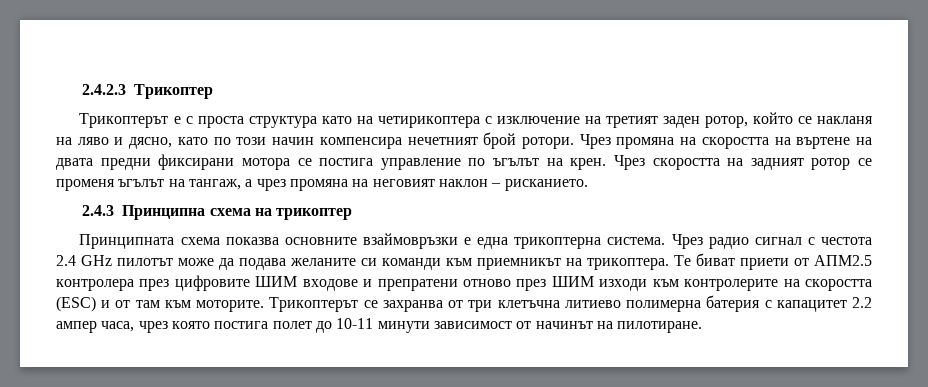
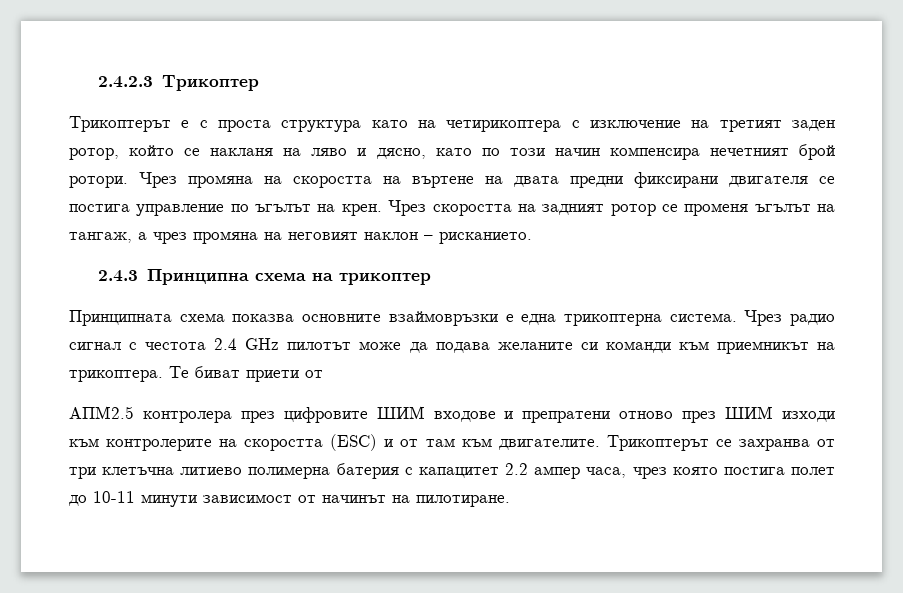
- Чрез промяна на скоростта на въртене на двата предни фиксирани мотора се постига управление по ъгълът на крен.
+ Чрез промяна на скоростта на въртене на двата предни фиксирани двигателя се постига управление по ъгълът на крен.
- Те биват приети от АПМ2.5 контролера през цифровите ШИМ входове и препратени отново през ШИМ изходи към контролерите на скоростта (ESC) и от там към моторите.
+ Те биват приети от
+ АПМ2.5 контролера през цифровите ШИМ входове и препратени отново през ШИМ изходи към контролерите на скоростта (ESC) и от там към двигателите.

